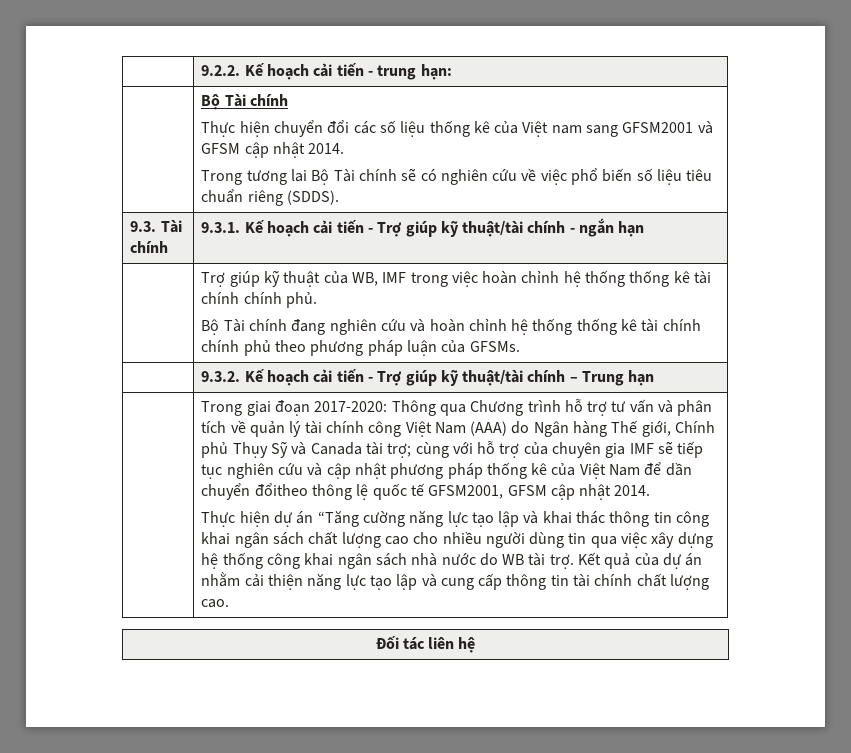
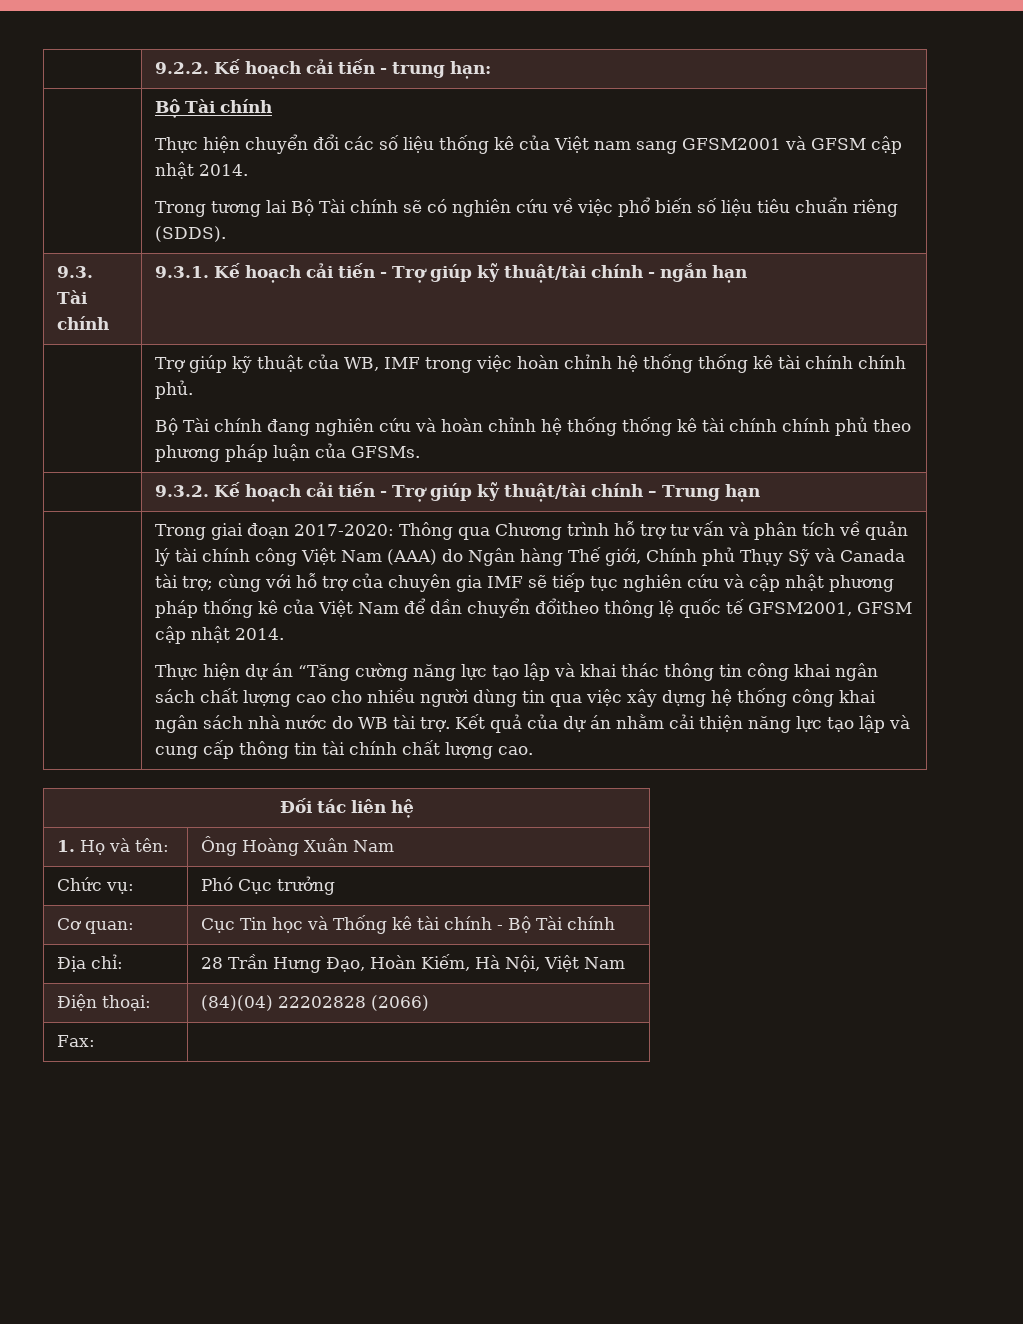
+ 1. Họ và tên: | Ông Hoàng Xuân Nam
+ Chức vụ: | Phó Cục trưởng
+ Cơ quan: | Cục Tin học và Thống kê tài chính - Bộ Tài chính
+ Địa chỉ: | 28 Trần Hưng Đạo, Hoàn Kiếm, Hà Nội, Việt Nam
+ Điện thoại: | (84)(04) 22202828 (2066)
+ Fax: |

